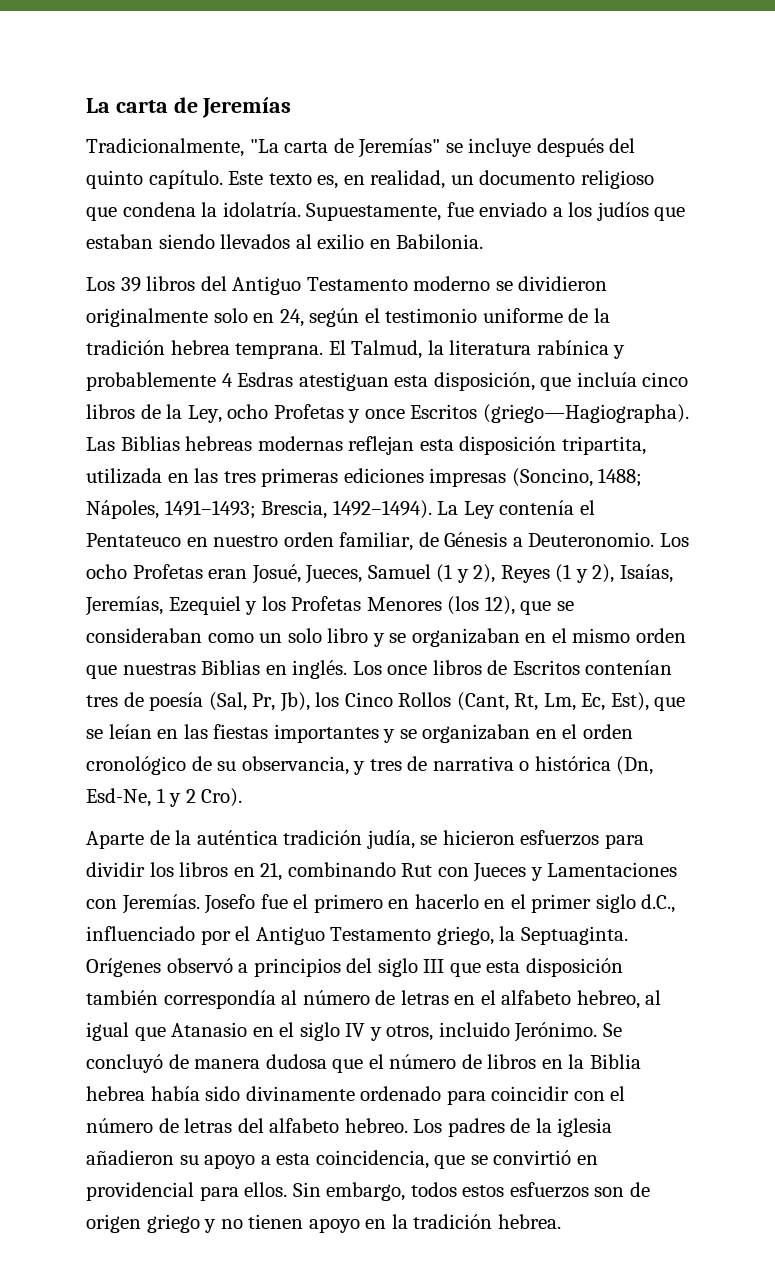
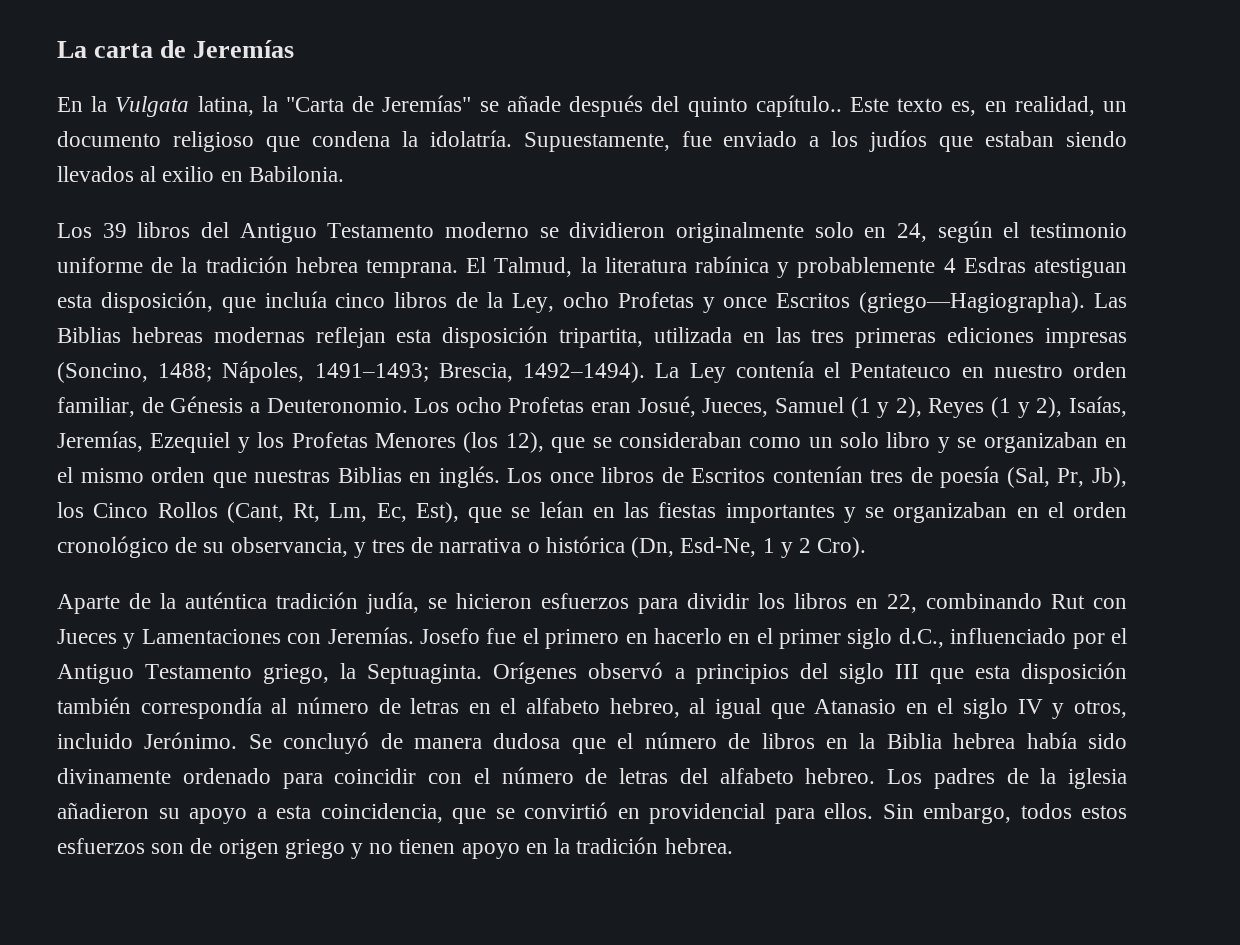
- Tradicionalmente, "La carta de Jeremías" se incluye después del quinto capítulo.
+ En la Vulgata latina, la "Carta de Jeremías" se añade después del quinto capítulo..
- Aparte de la auténtica tradición judía, se hicieron esfuerzos para dividir los libros en 21, combinando Rut con Jueces y Lamentaciones con Jeremías.
+ Aparte de la auténtica tradición judía, se hicieron esfuerzos para dividir los libros en 22, combinando Rut con Jueces y Lamentaciones con Jeremías.

